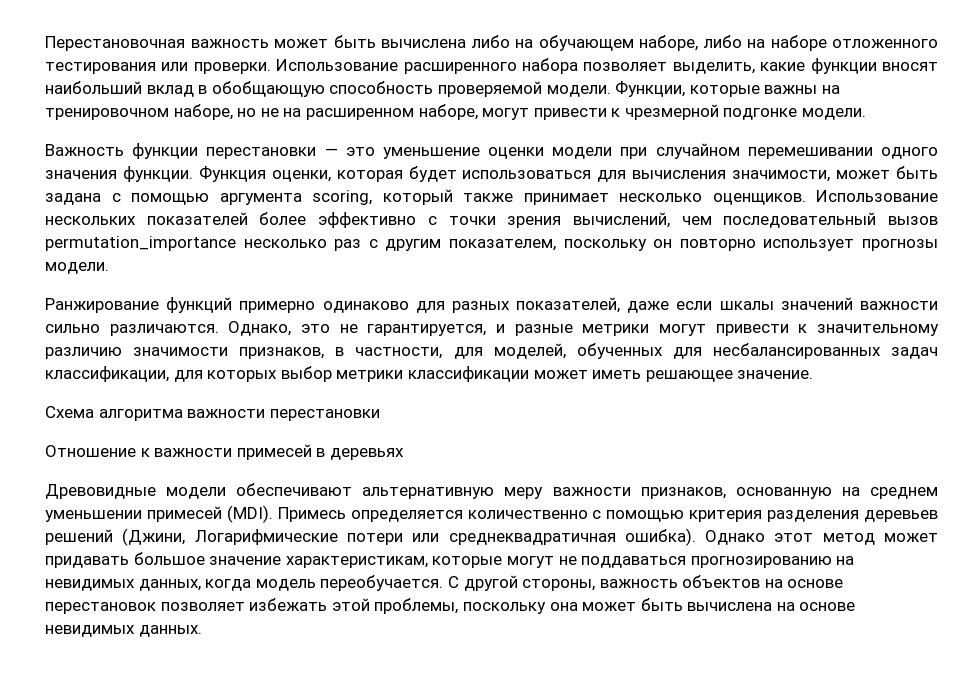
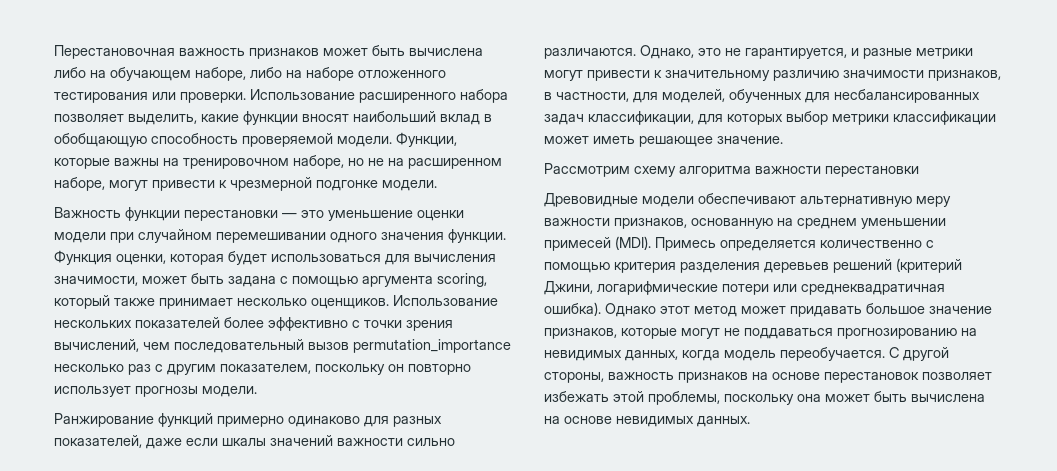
- Перестановочная важность может быть вычислена либо на обучающем наборе, либо на наборе отложенного тестирования или проверки.
+ Перестановочная важность признаков может быть вычислена либо на обучающем наборе, либо на наборе отложенного тестирования или проверки.
- Схема алгоритма важности перестановки
+ Рассмотрим схему алгоритма важности перестановки
- Отношение к важности примесей в деревьях
- Примесь определяется количественно с помощью критерия разделения деревьев решений (Джини, Логарифмические потери или среднеквадратичная ошибка).
+ Примесь определяется количественно с помощью критерия разделения деревьев решений (критерий Джини, логарифмические потери или среднеквадратичная ошибка).
- Однако этот метод может придавать большое значение характеристикам, которые могут не поддаваться прогнозированию на невидимых данных, когда модель переобучается.
+ Однако этот метод может придавать большое значение признаков, которые могут не поддаваться прогнозированию на невидимых данных, когда модель переобучается.
- С другой стороны, важность объектов на основе перестановок позволяет избежать этой проблемы, поскольку она может быть вычислена на основе невидимых данных.
+ С другой стороны, важность признаков на основе перестановок позволяет избежать этой проблемы, поскольку она может быть вычислена на основе невидимых данных.

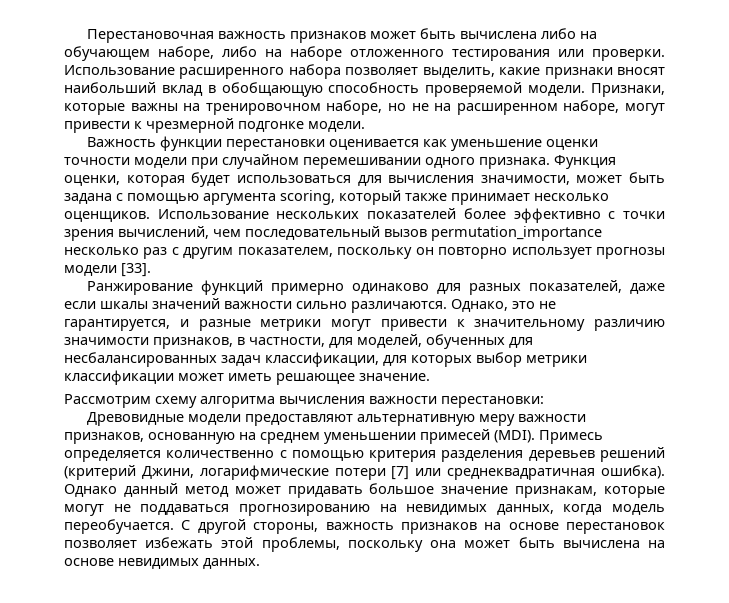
- Использование расширенного набора позволяет выделить, какие функции вносят наибольший вклад в обобщающую способность проверяемой модели.
+ Использование расширенного набора позволяет выделить, какие признаки вносят наибольший вклад в обобщающую способность проверяемой модели.
- Функции, которые важны на тренировочном наборе, но не на расширенном наборе, могут привести к чрезмерной подгонке модели.
+ Признаки, которые важны на тренировочном наборе, но не на расширенном наборе, могут привести к чрезмерной подгонке модели.
- Важность функции перестановки — это уменьшение оценки модели при случайном перемешивании одного значения функции.
+ Важность функции перестановки оценивается как уменьшение оценки точности модели при случайном перемешивании одного признака.
- Использование нескольких показателей более эффективно с точки зрения вычислений, чем последовательный вызов permutation_importance несколько раз с другим показателем, поскольку он повторно использует прогнозы модели.
+ Использование нескольких показателей более эффективно с точки зрения вычислений, чем последовательный вызов permutation_importance несколько раз с другим показателем, поскольку он повторно использует прогнозы модели [33].
- Рассмотрим схему алгоритма важности перестановки
+ Рассмотрим схему алгоритма вычисления важности перестановки:
- Древовидные модели обеспечивают альтернативную меру важности признаков, основанную на среднем уменьшении примесей (MDI).
+ Древовидные модели предоставляют альтернативную меру важности признаков, основанную на среднем уменьшении примесей (MDI).
- Примесь определяется количественно с помощью критерия разделения деревьев решений (критерий Джини, логарифмические потери или среднеквадратичная ошибка).
+ Примесь определяется количественно с помощью критерия разделения деревьев решений (критерий Джини, логарифмические потери [7] или среднеквадратичная ошибка).
- Однако этот метод может придавать большое значение признаков, которые могут не поддаваться прогнозированию на невидимых данных, когда модель переобучается.
+ Однако данный метод может придавать большое значение признакам, которые могут не поддаваться прогнозированию на невидимых данных, когда модель переобучается.

